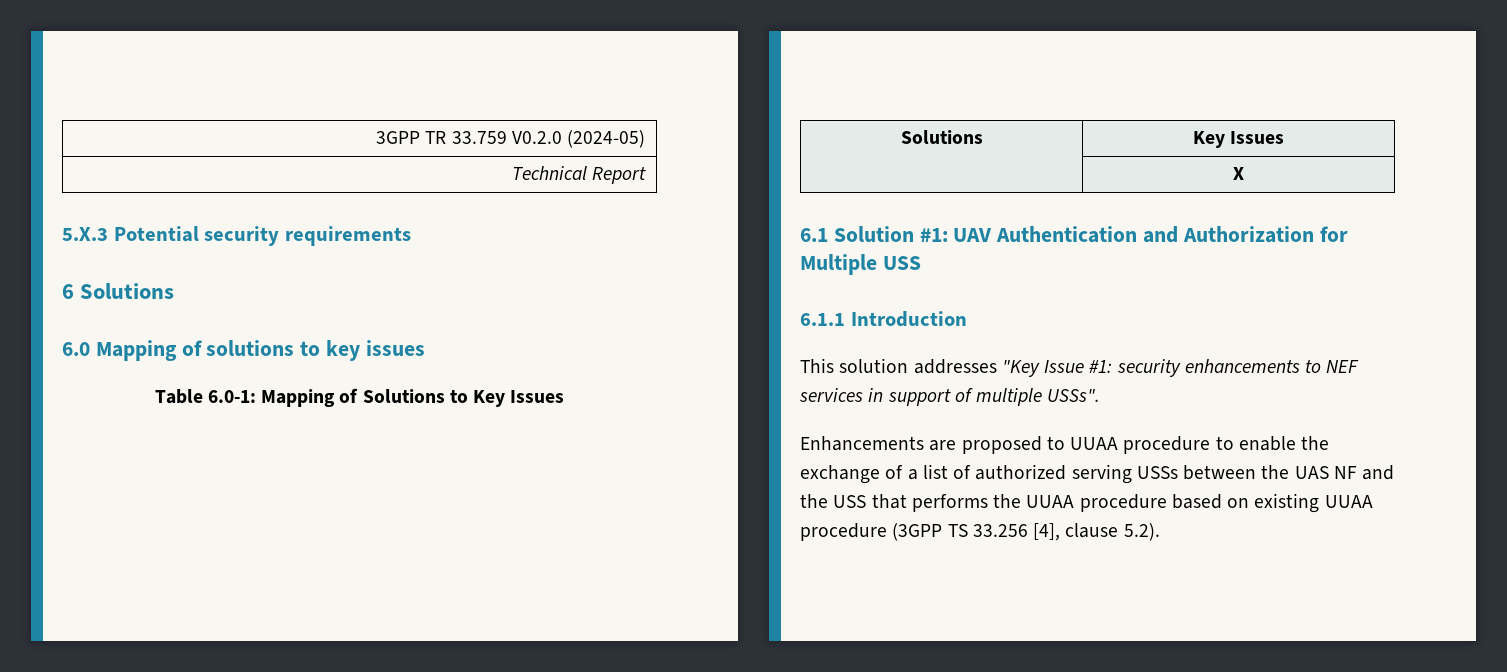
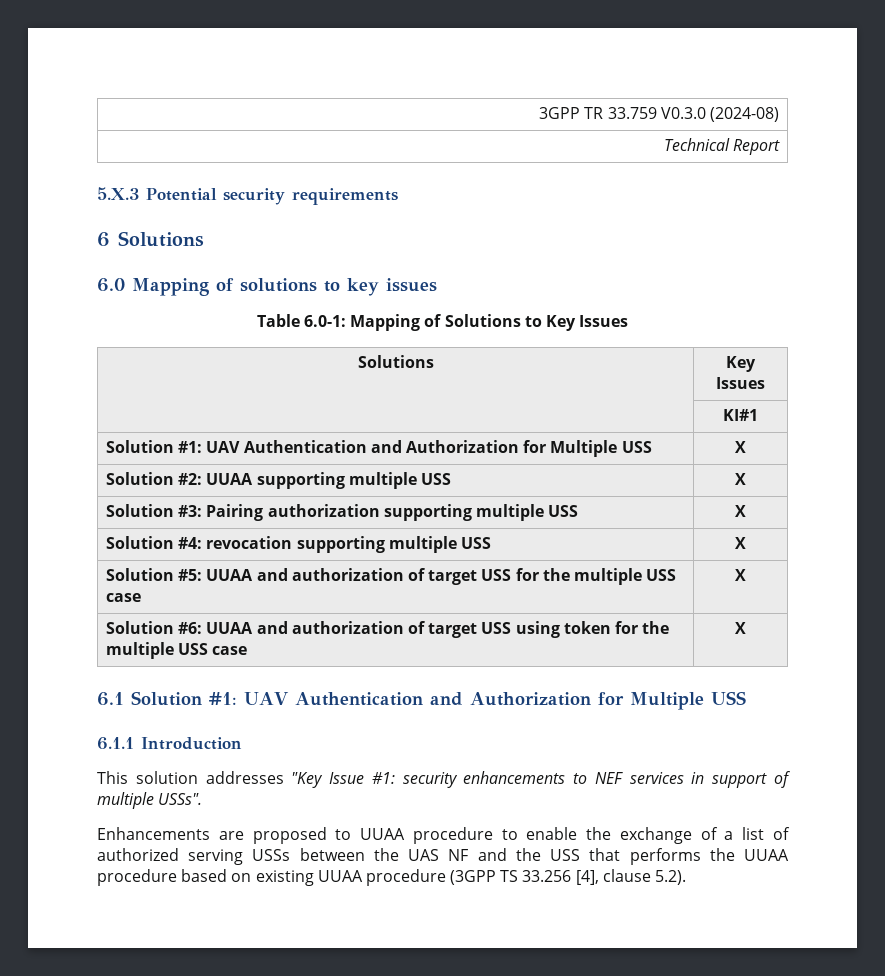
- 3GPP TR 33.759 V0.2.0 (2024-05)
+ 3GPP TR 33.759 V0.3.0 (2024-08)
- | X
+ | KI#1
+ Solution #1: UAV Authentication and Authorization for Multiple USS | X
+ Solution #2: UUAA supporting multiple USS | X
+ Solution #3: Pairing authorization supporting multiple USS | X
+ Solution #4: revocation supporting multiple USS | X
+ Solution #5: UUAA and authorization of target USS for the multiple USS case | X
+ Solution #6: UUAA and authorization of target USS using token for the multiple USS case | X

